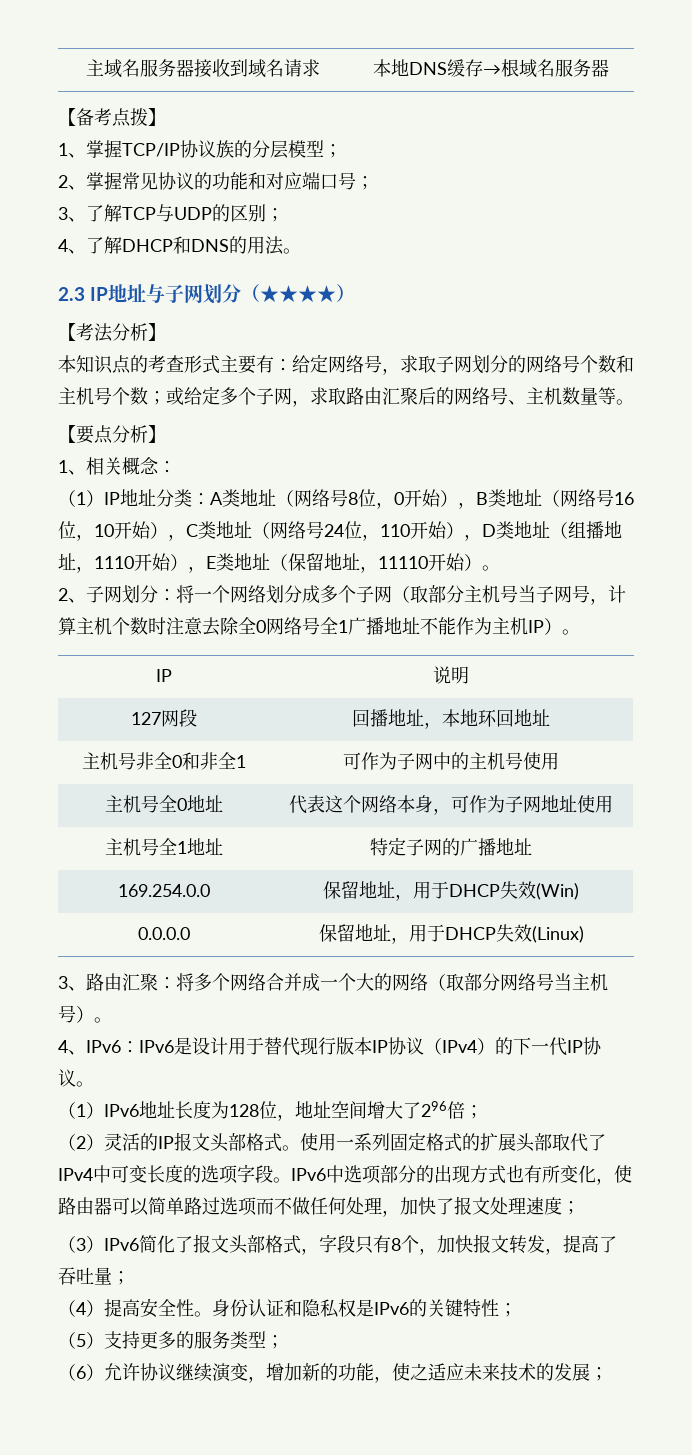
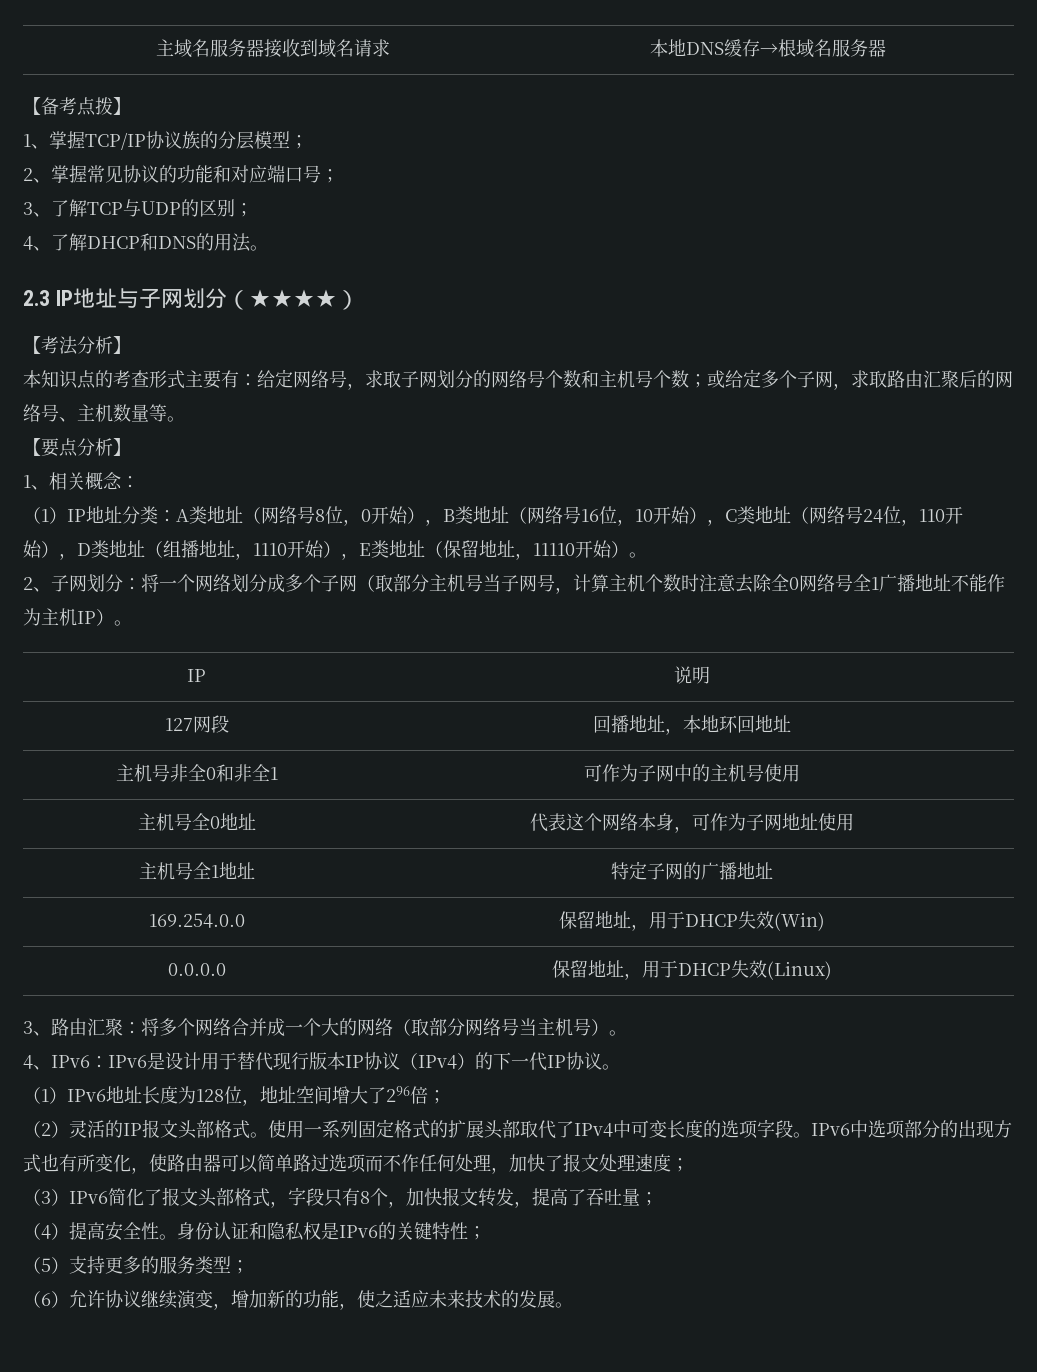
- IPv6中选项部分的出现方式也有所变化，使路由器可以简单路过选项而不做任何处理，加快了报文处理速度；
+ IPv6中选项部分的出现方式也有所变化，使路由器可以简单路过选项而不作任何处理，加快了报文处理速度；
- （6）允许协议继续演变，增加新的功能，使之适应未来技术的发展；
+ （6）允许协议继续演变，增加新的功能，使之适应未来技术的发展。

